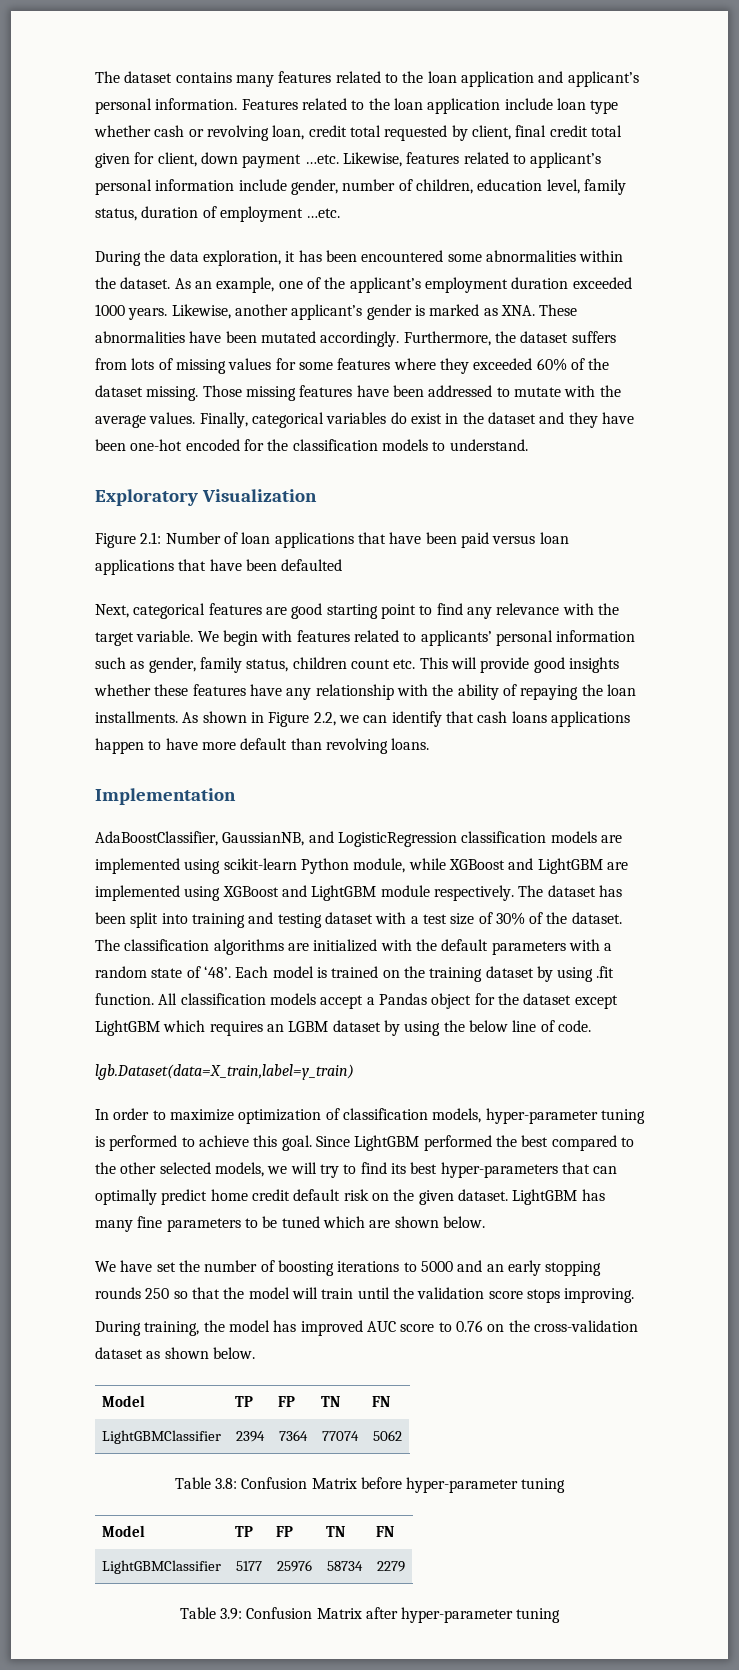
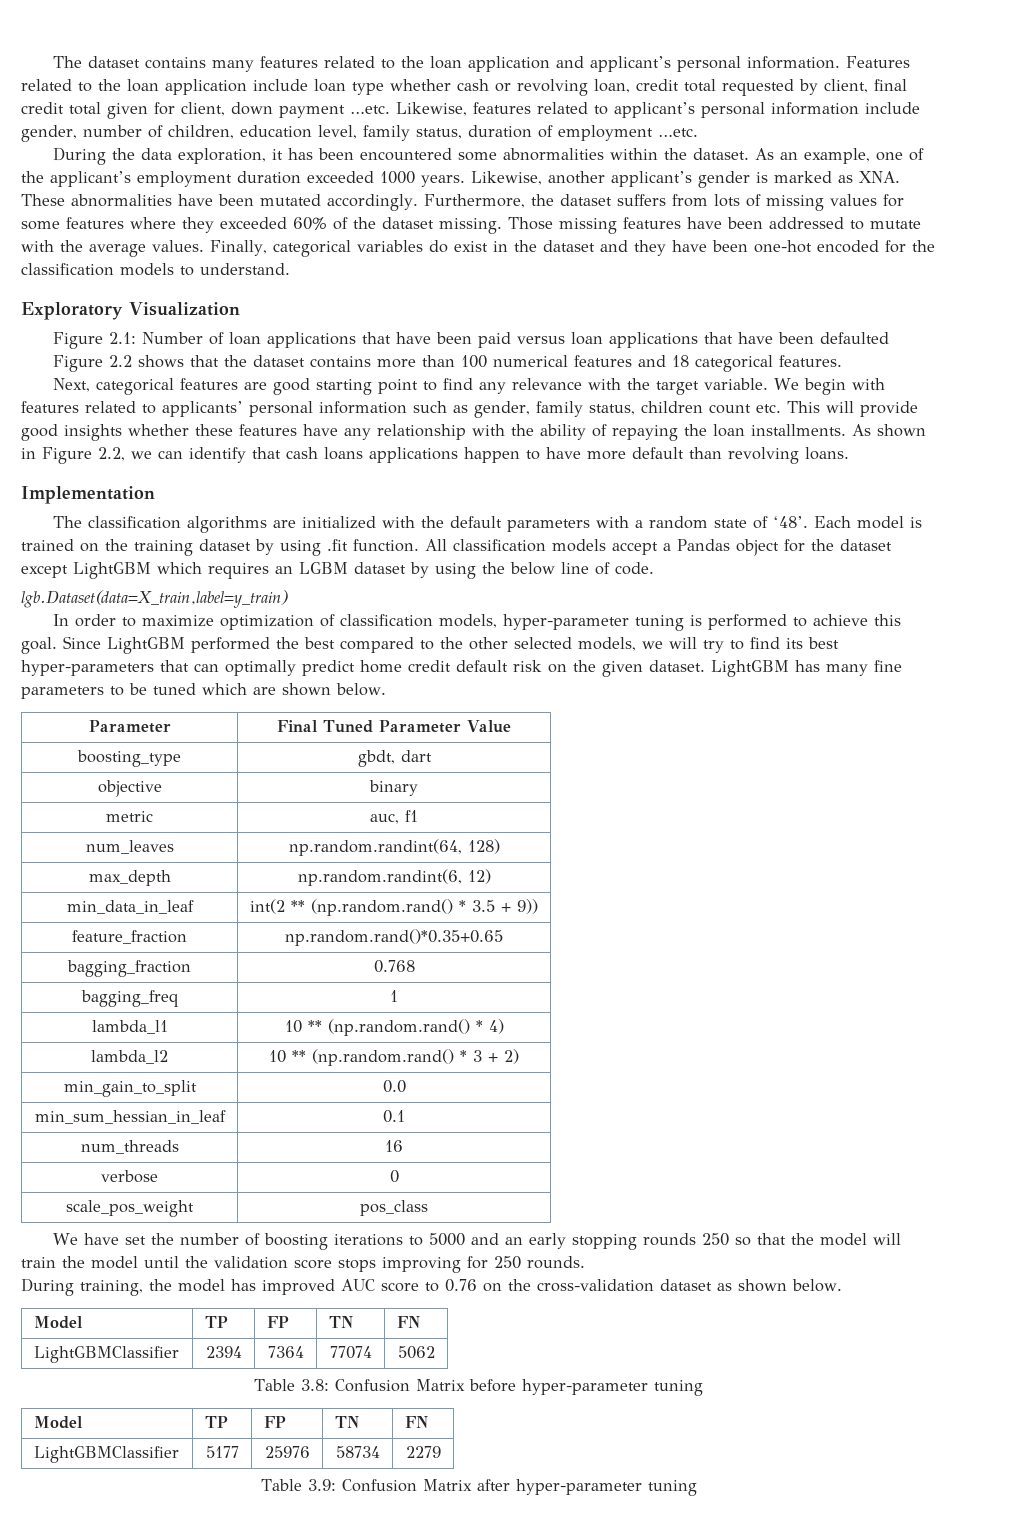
+ Figure 2.2 shows that the dataset contains more than 100 numerical features and 18 categorical features.
- AdaBoostClassifier, GaussianNB, and LogisticRegression classification models are implemented using scikit-learn Python module, while XGBoost and LightGBM are implemented using XGBoost and LightGBM module respectively. The dataset has been split into training and testing dataset with a test size of 30% of the dataset.
+ Parameter | Final Tuned Parameter Value
+ boosting_type | gbdt, dart
+ objective | binary
+ metric | auc, f1
+ num_leaves | np.random.randint(64, 128)
+ max_depth | np.random.randint(6, 12)
+ min_data_in_leaf | int(2 ** (np.random.rand() * 3.5 + 9))
+ feature_fraction | np.random.rand()*0.35+0.65
+ bagging_fraction | 0.768
+ bagging_freq | 1
+ lambda_l1 | 10 ** (np.random.rand() * 4)
+ lambda_l2 | 10 ** (np.random.rand() * 3 + 2)
+ min_gain_to_split | 0.0
+ min_sum_hessian_in_leaf | 0.1
+ num_threads | 16
+ verbose | 0
+ scale_pos_weight | pos_class
- We have set the number of boosting iterations to 5000 and an early stopping rounds 250 so that the model will train until the validation score stops improving.
+ We have set the number of boosting iterations to 5000 and an early stopping rounds 250 so that the model will train the model until the validation score stops improving for 250 rounds.

